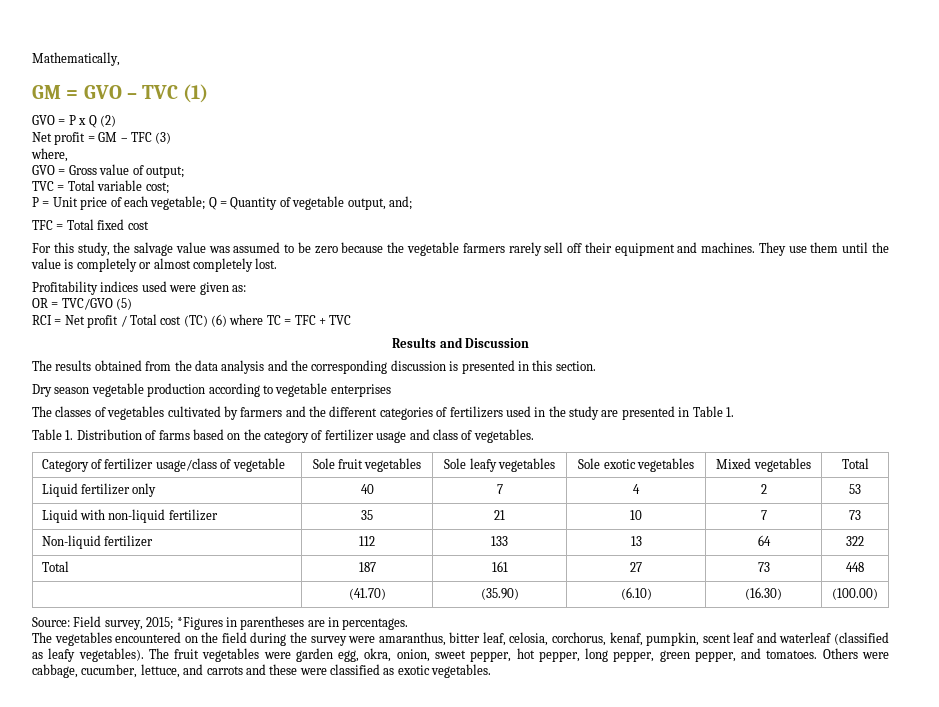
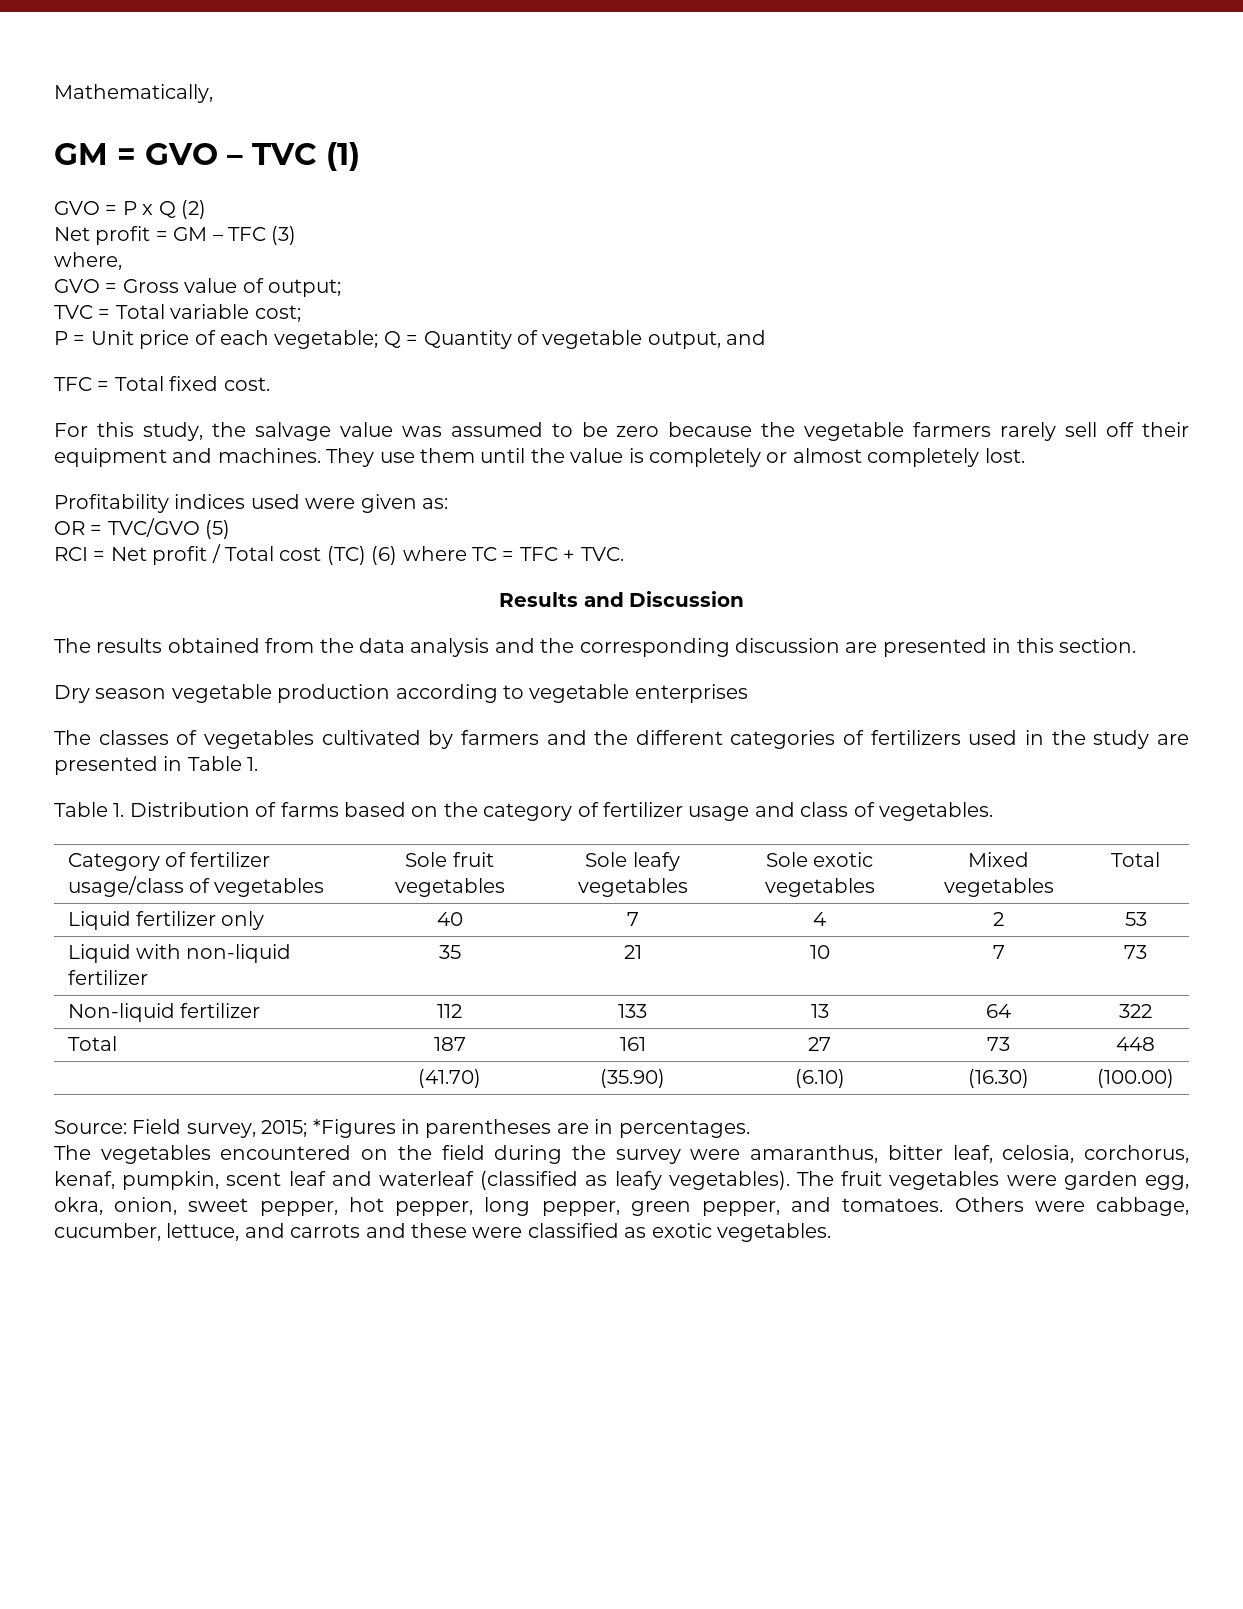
- P = Unit price of each vegetable; Q = Quantity of vegetable output, and;
+ P = Unit price of each vegetable; Q = Quantity of vegetable output, and
- TFC = Total fixed cost
+ TFC = Total fixed cost.
- RCI = Net profit / Total cost (TC) (6) where TC = TFC + TVC
+ RCI = Net profit / Total cost (TC) (6) where TC = TFC + TVC.
- The results obtained from the data analysis and the corresponding discussion is presented in this section.
+ The results obtained from the data analysis and the corresponding discussion are presented in this section.
- Category of fertilizer usage/class of vegetable | Sole fruit vegetables | Sole leafy vegetables | Sole exotic vegetables | Mixed vegetables | Total
+ Category of fertilizer usage/class of vegetables | Sole fruit vegetables | Sole leafy vegetables | Sole exotic vegetables | Mixed vegetables | Total

